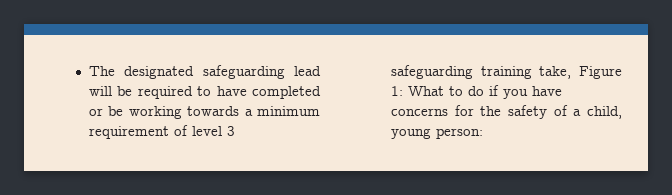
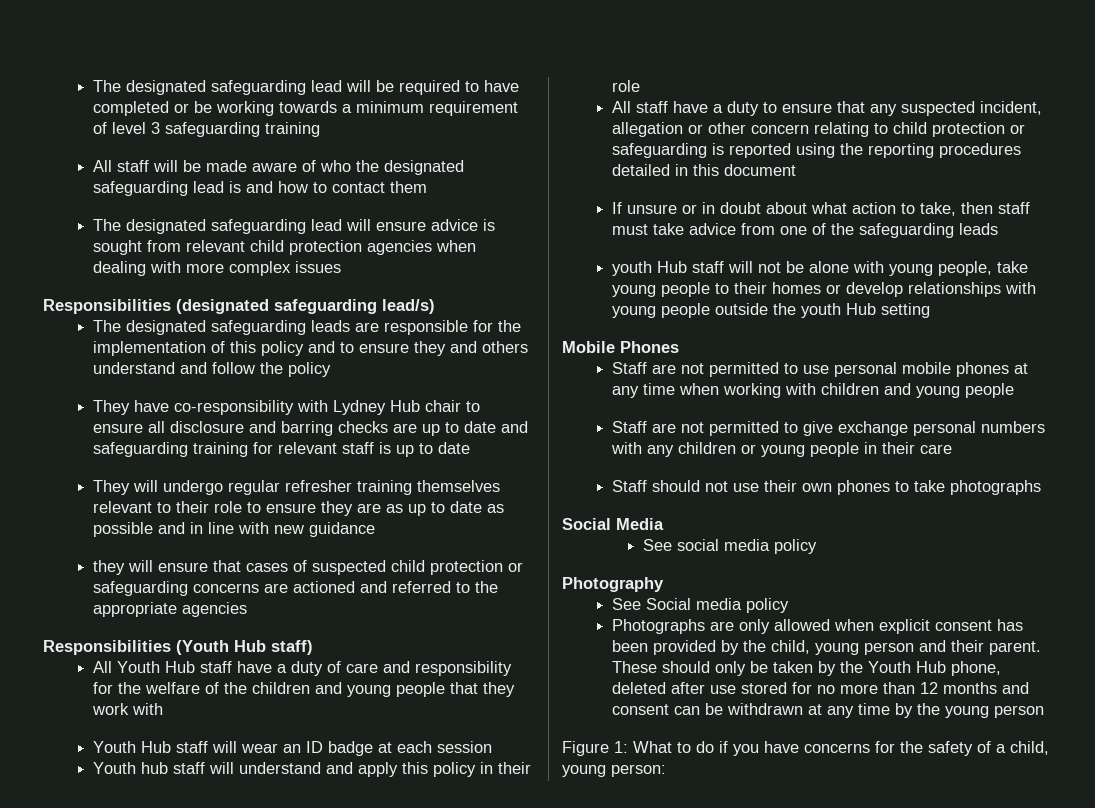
- The designated safeguarding lead will be required to have completed or be working towards a minimum requirement of level 3 safeguarding training take, Figure 1: What to do if you have concerns for the safety of a child, young person:
+ The designated safeguarding lead will be required to have completed or be working towards a minimum requirement of level 3 safeguarding training
+ All staff will be made aware of who the designated safeguarding lead is and how to contact them
+ The designated safeguarding lead will ensure advice is sought from relevant child protection agencies when dealing with more complex issues
+ Responsibilities (designated safeguarding lead/s)
+ The designated safeguarding leads are responsible for the implementation of this policy and to ensure they and others understand and follow the policy
+ They have co-responsibility with Lydney Hub chair to ensure all disclosure and barring checks are up to date and safeguarding training for relevant staff is up to date
+ They will undergo regular refresher training themselves relevant to their role to ensure they are as up to date as possible and in line with new guidance
+ they will ensure that cases of suspected child protection or safeguarding concerns are actioned and referred to the appropriate agencies
+ Responsibilities (Youth Hub staff)
+ All Youth Hub staff have a duty of care and responsibility for the welfare of the children and young people that they work with
+ Youth Hub staff will wear an ID badge at each session
+ Youth hub staff will understand and apply this policy in their role
+ All staff have a duty to ensure that any suspected incident, allegation or other concern relating to child protection or safeguarding is reported using the reporting procedures detailed in this document
+ If unsure or in doubt about what action to take, then staff must take advice from one of the safeguarding leads
+ youth Hub staff will not be alone with young people, take young people to their homes or develop relationships with young people outside the youth Hub setting
+ Mobile Phones
+ Staff are not permitted to use personal mobile phones at any time when working with children and young people
+ Staff are not permitted to give exchange personal numbers with any children or young people in their care
+ Staff should not use their own phones to take photographs
+ Social Media
+ See social media policy
+ Photography
+ See Social media policy
+ Photographs are only allowed when explicit consent has been provided by the child, young person and their parent. These should only be taken by the Youth Hub phone, deleted after use stored for no more than 12 months and consent can be withdrawn at any time by the young person
+ Figure 1: What to do if you have concerns for the safety of a child, young person:

